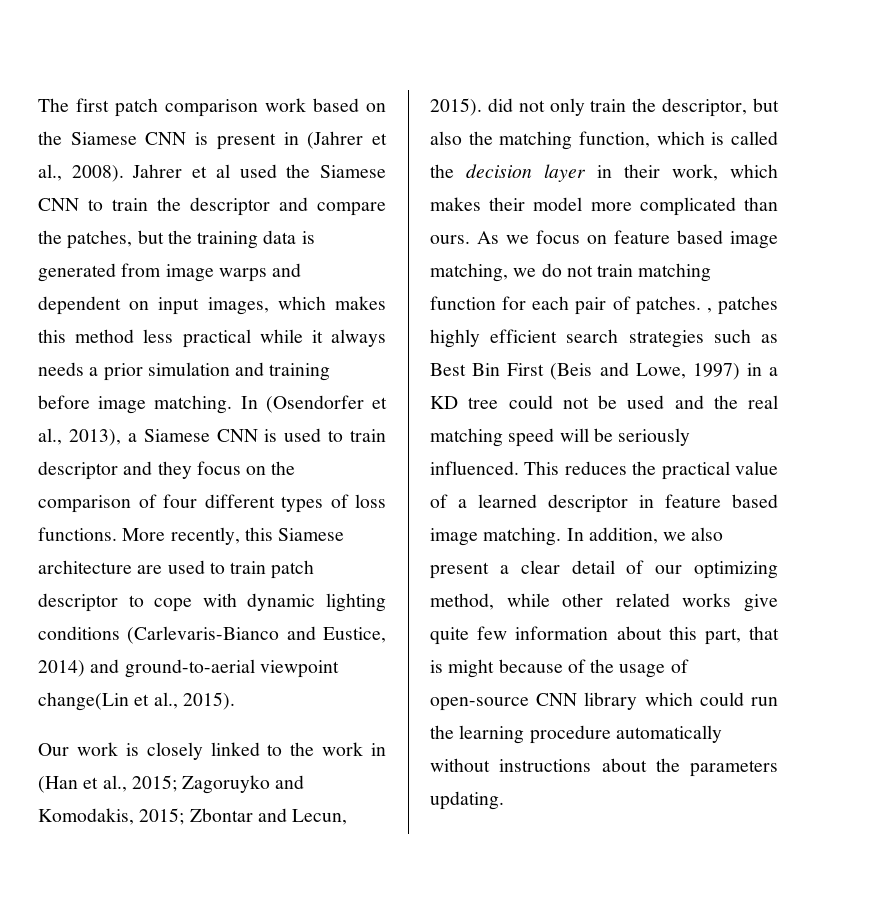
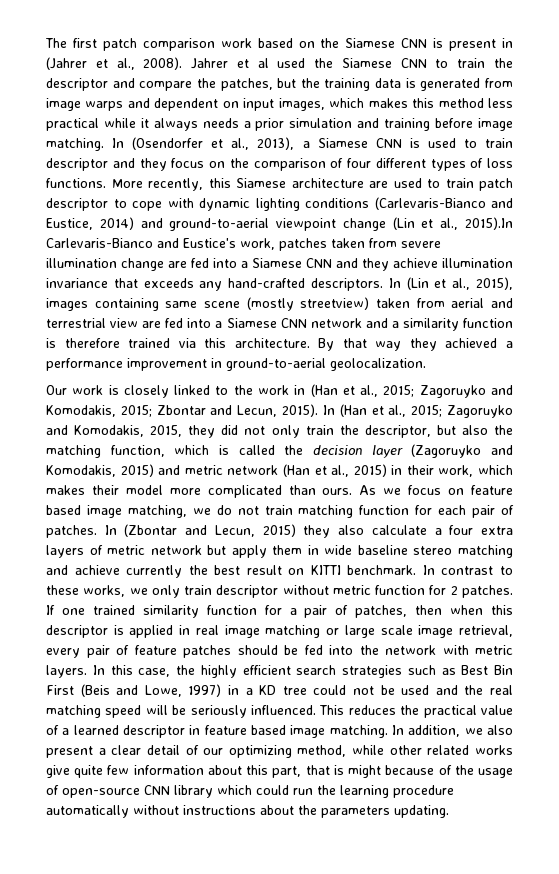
- More recently, this Siamese architecture are used to train patch descriptor to cope with dynamic lighting conditions (Carlevaris-Bianco and Eustice, 2014) and ground-to-aerial viewpoint change(Lin et al., 2015).
+ More recently, this Siamese architecture are used to train patch descriptor to cope with dynamic lighting conditions (Carlevaris-Bianco and Eustice, 2014) and ground-to-aerial viewpoint change (Lin et al., 2015).In Carlevaris-Bianco and Eustice's work, patches taken from severe illumination change are fed into a Siamese CNN and they achieve illumination invariance that exceeds any hand-crafted descriptors. In (Lin et al., 2015), images containing same scene (mostly streetview) taken from aerial and terrestrial view are fed into a Siamese CNN network and a similarity function is therefore trained via this architecture. By that way they achieved a performance improvement in ground-to-aerial geolocalization.
- Our work is closely linked to the work in (Han et al., 2015; Zagoruyko and Komodakis, 2015; Zbontar and Lecun, 2015). did not only train the descriptor, but also the matching function, which is called the decision layer in their work, which makes their model more complicated than ours.
+ Our work is closely linked to the work in (Han et al., 2015; Zagoruyko and Komodakis, 2015; Zbontar and Lecun, 2015). In (Han et al., 2015; Zagoruyko and Komodakis, 2015, they did not only train the descriptor, but also the matching function, which is called the decision layer (Zagoruyko and Komodakis, 2015) and metric network (Han et al., 2015) in their work, which makes their model more complicated than ours.
- As we focus on feature based image matching, we do not train matching function for each pair of patches. , patches highly efficient search strategies such as Best Bin First (Beis and Lowe, 1997) in a KD tree could not be used and the real matching speed will be seriously influenced.
+ As we focus on feature based image matching, we do not train matching function for each pair of patches. In (Zbontar and Lecun, 2015) they also calculate a four extra layers of metric network but apply them in wide baseline stereo matching and achieve currently the best result on KITTI benchmark. In contrast to these works, we only train descriptor without metric function for 2 patches. If one trained similarity function for a pair of patches, then when this descriptor is applied in real image matching or large scale image retrieval, every pair of feature patches should be fed into the network with metric layers. In this case, the highly efficient search strategies such as Best Bin First (Beis and Lowe, 1997) in a KD tree could not be used and the real matching speed will be seriously influenced.

